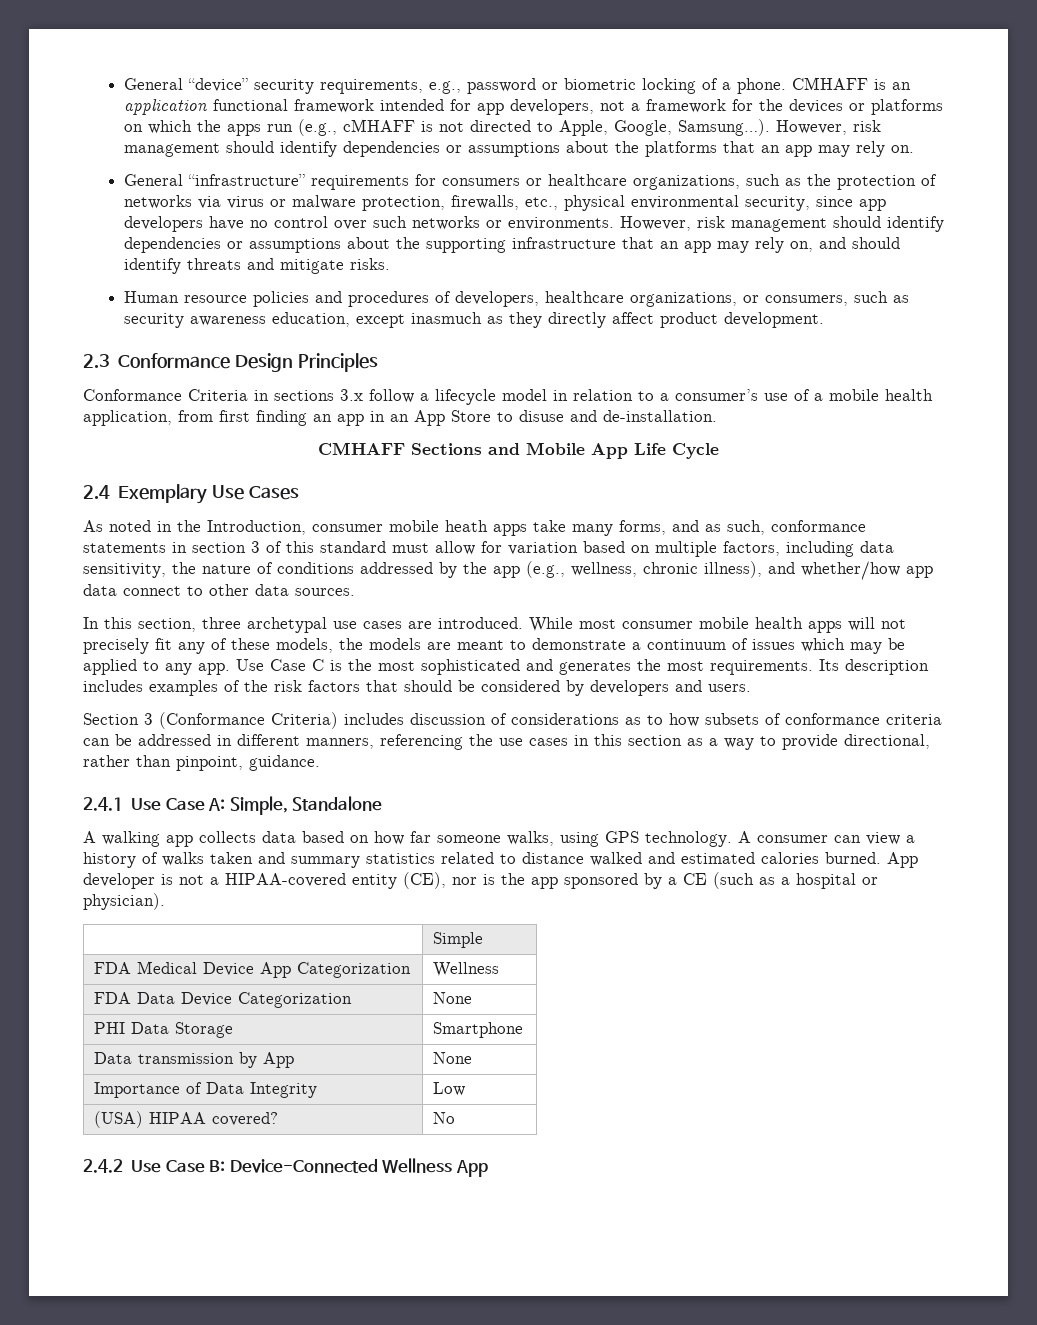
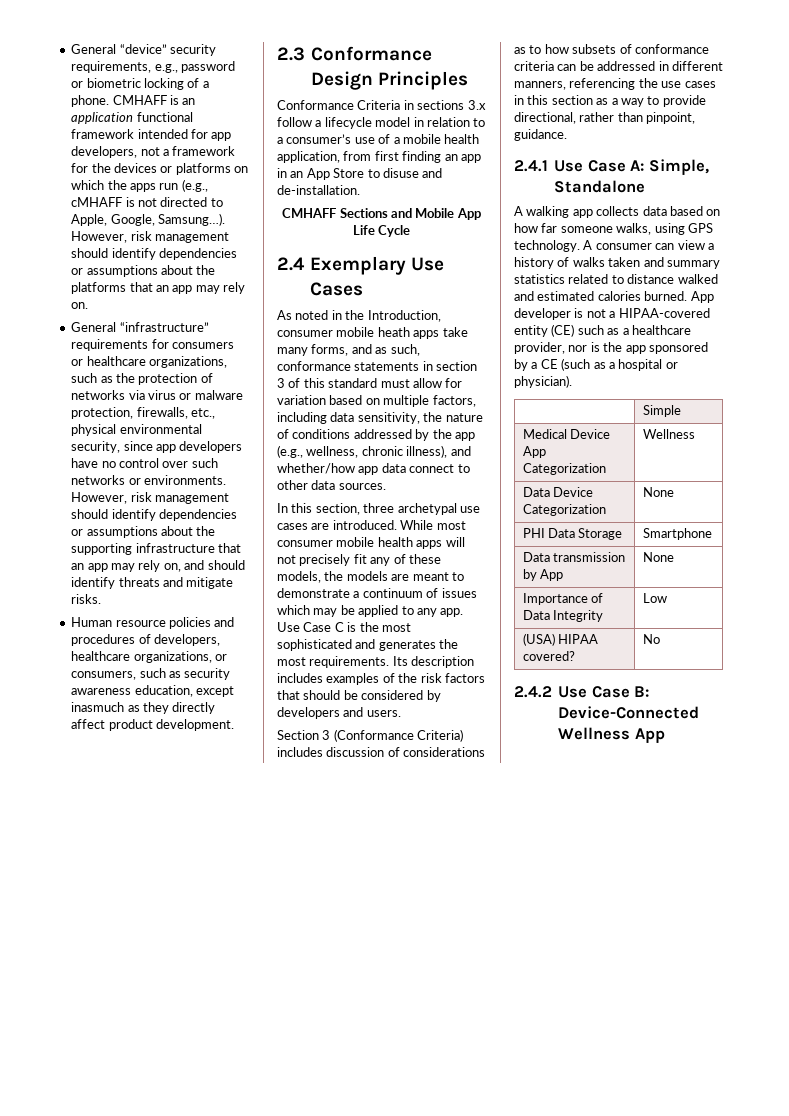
- App developer is not a HIPAA-covered entity (CE), nor is the app sponsored by a CE (such as a hospital or physician).
+ App developer is not a HIPAA-covered entity (CE) such as a healthcare provider, nor is the app sponsored by a CE (such as a hospital or physician).
- FDA Medical Device App Categorization | Wellness
+ Medical Device App Categorization | Wellness
- FDA Data Device Categorization | None
+ Data Device Categorization | None

